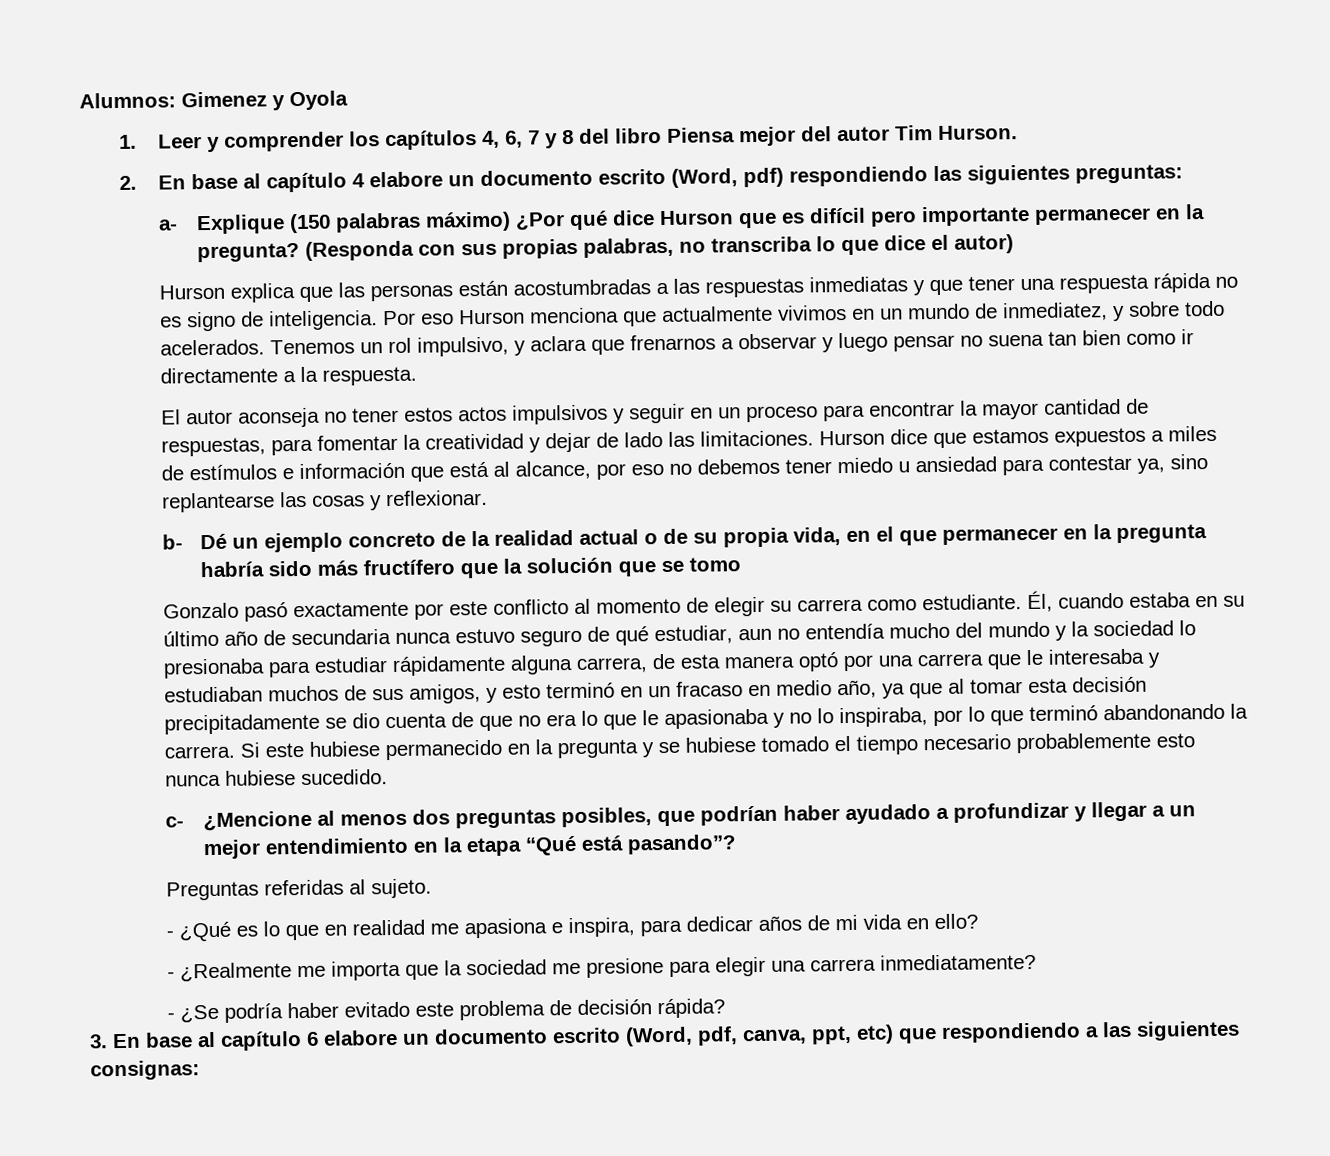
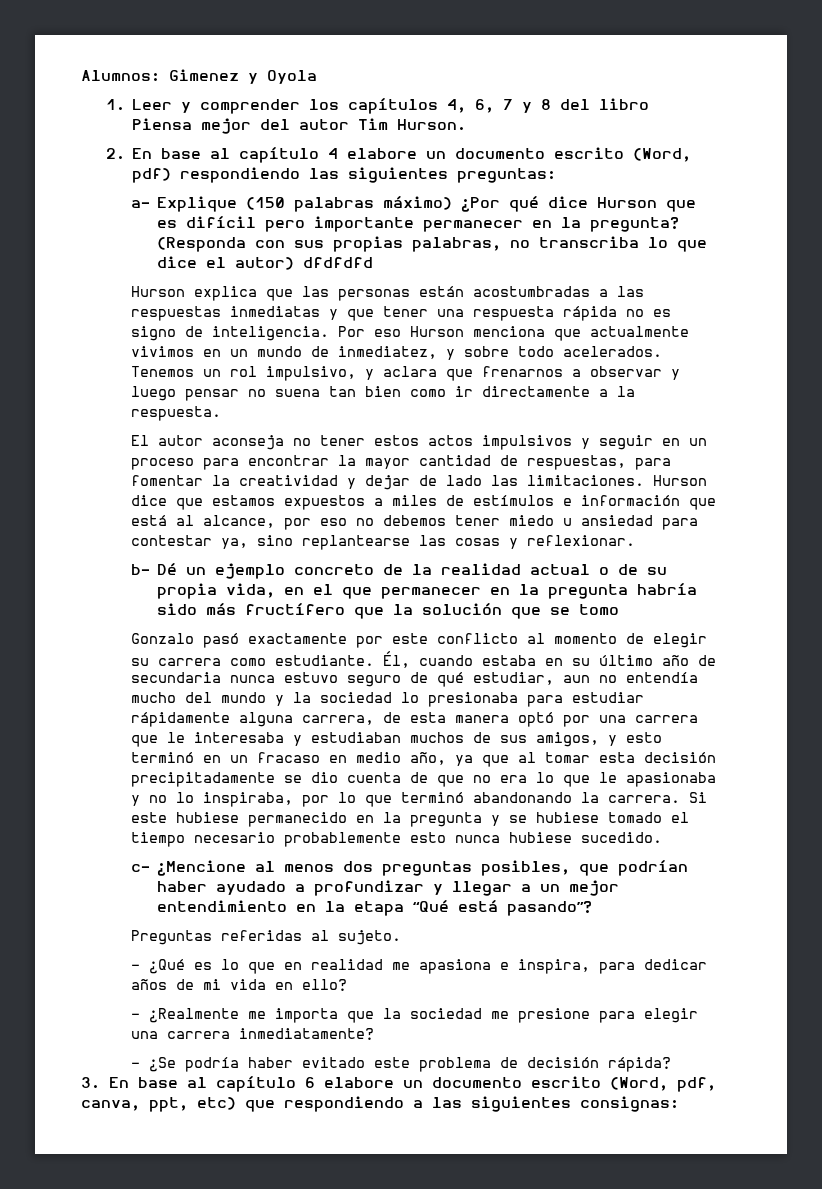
- (Responda con sus propias palabras, no transcriba lo que dice el autor)
+ (Responda con sus propias palabras, no transcriba lo que dice el autor) dfdfdfd

